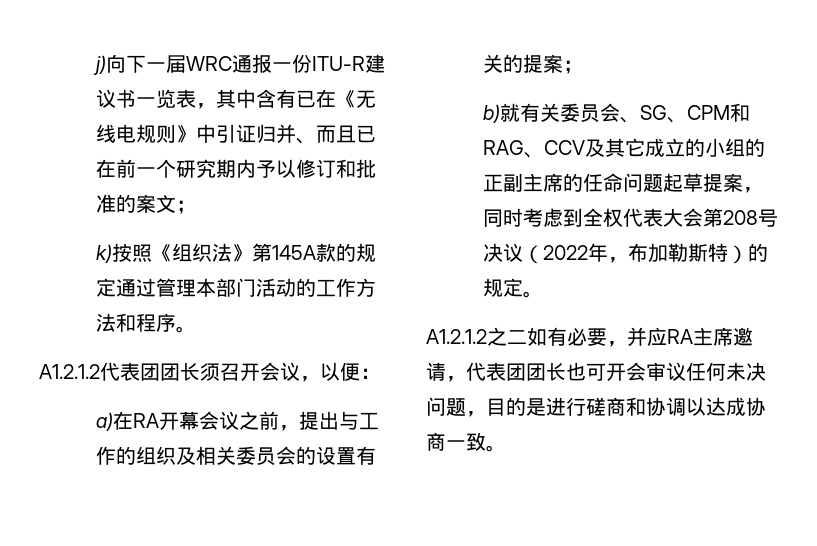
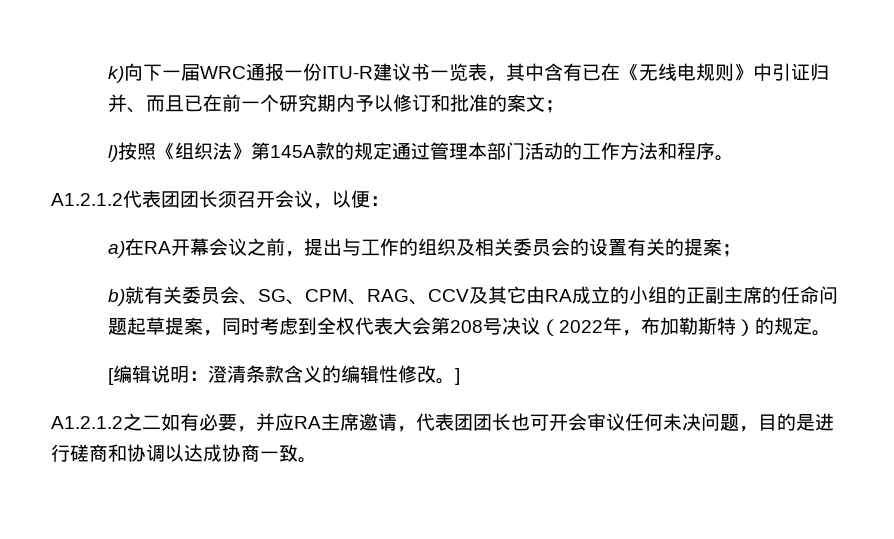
- j)向下一届WRC通报一份ITU-R建议书一览表，其中含有已在《无线电规则》中引证归并、而且已在前一个研究期内予以修订和批准的案文；
+ k)向下一届WRC通报一份ITU-R建议书一览表，其中含有已在《无线电规则》中引证归并、而且已在前一个研究期内予以修订和批准的案文；
- k)按照《组织法》第145A款的规定通过管理本部门活动的工作方法和程序。
+ l)按照《组织法》第145A款的规定通过管理本部门活动的工作方法和程序。
- b)就有关委员会、SG、CPM和RAG、CCV及其它成立的小组的正副主席的任命问题起草提案，同时考虑到全权代表大会第208号决议（2022年，布加勒斯特）的规定。
+ b)就有关委员会、SG、CPM、RAG、CCV及其它由RA成立的小组的正副主席的任命问题起草提案，同时考虑到全权代表大会第208号决议（2022年，布加勒斯特）的规定。
+ [编辑说明：澄清条款含义的编辑性修改。]

